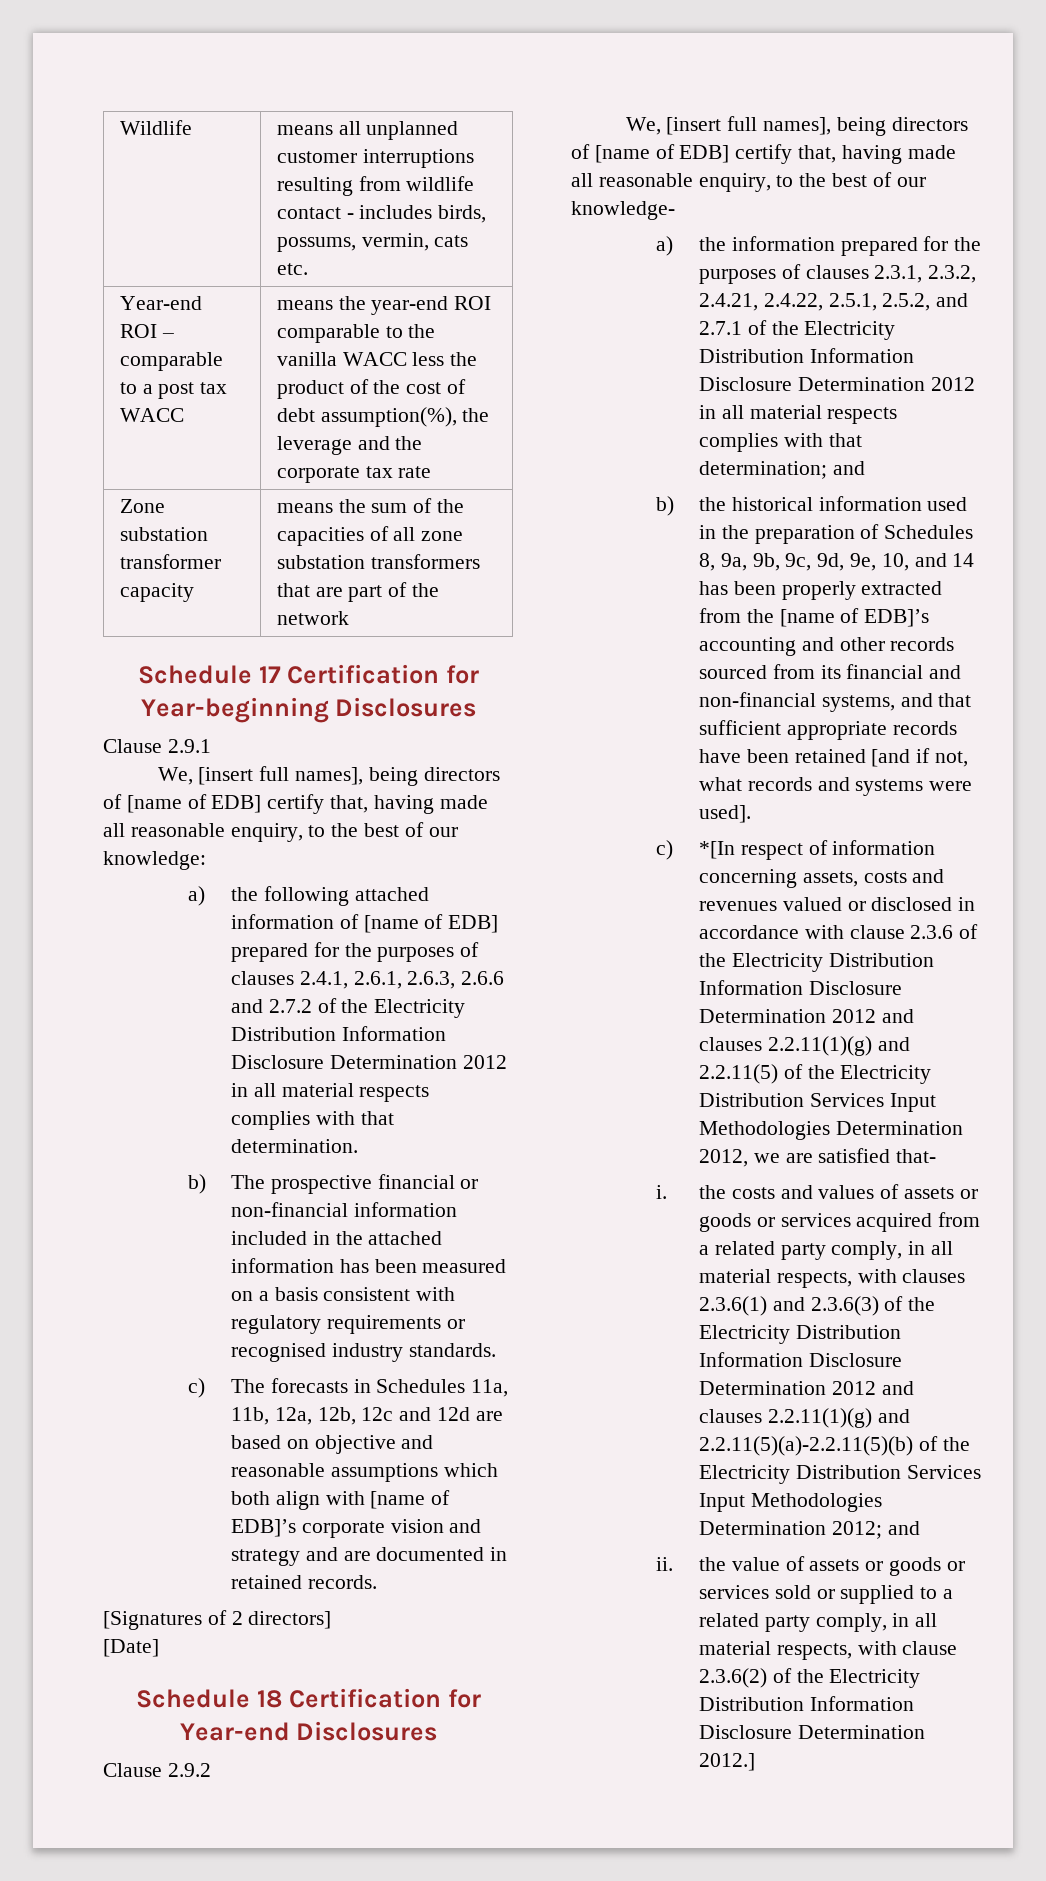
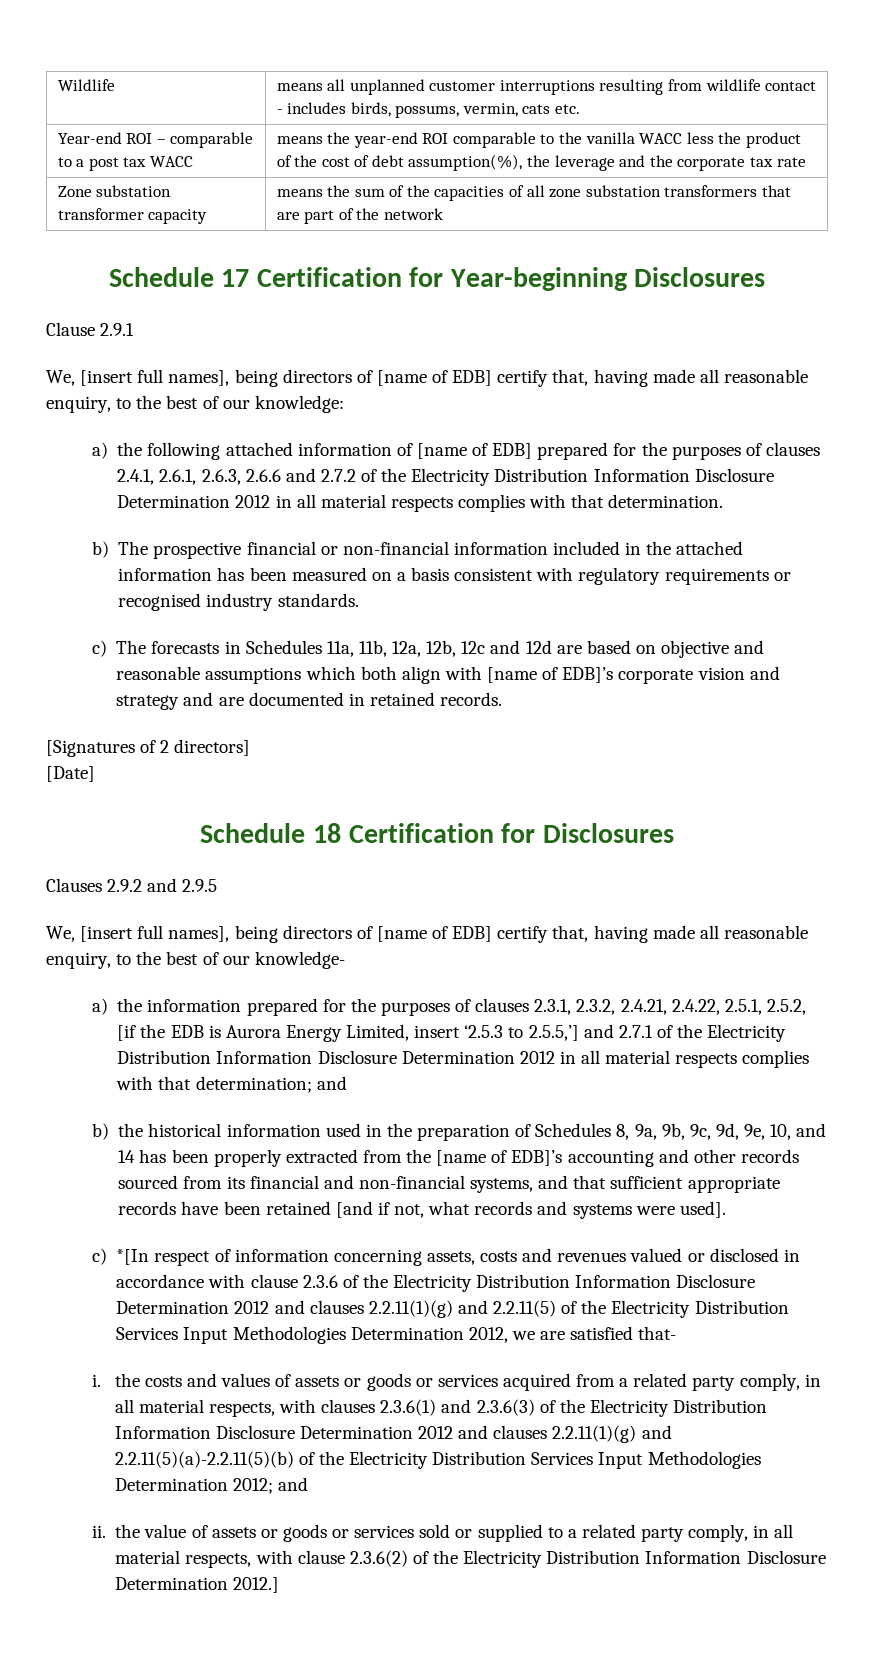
- Schedule 18 Certification for Year-end Disclosures
- Clause 2.9.2
+ Schedule 18 Certification for Disclosures
+ Clauses 2.9.2 and 2.9.5
- a) the information prepared for the purposes of clauses 2.3.1, 2.3.2, 2.4.21, 2.4.22, 2.5.1, 2.5.2, and 2.7.1 of the Electricity Distribution Information Disclosure Determination 2012 in all material respects complies with that determination; and
+ a) the information prepared for the purposes of clauses 2.3.1, 2.3.2, 2.4.21, 2.4.22, 2.5.1, 2.5.2, [if the EDB is Aurora Energy Limited, insert ‘2.5.3 to 2.5.5,’] and 2.7.1 of the Electricity Distribution Information Disclosure Determination 2012 in all material respects complies with that determination; and

